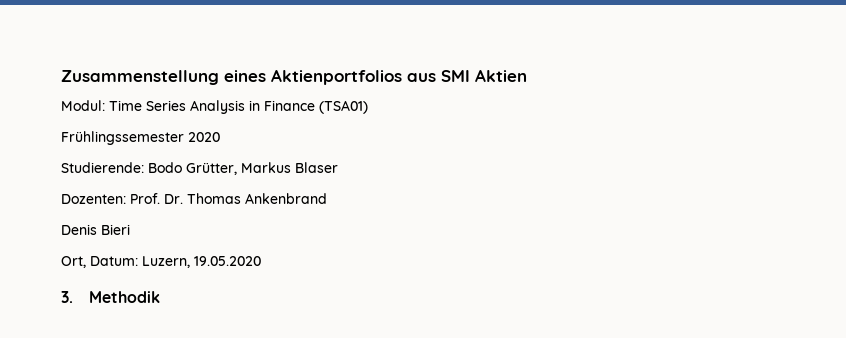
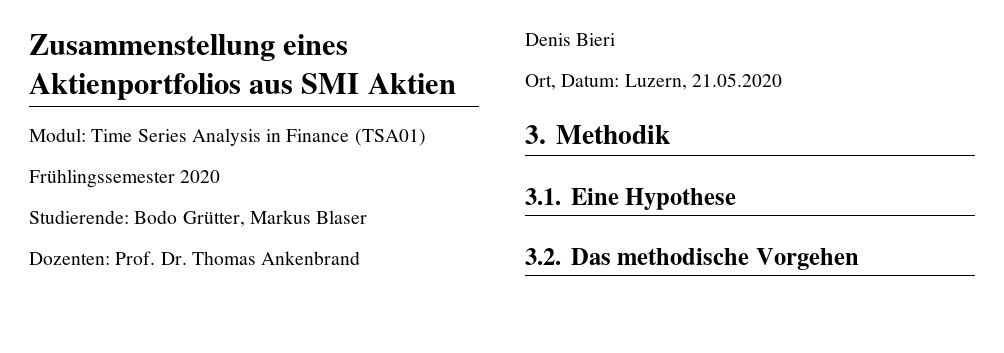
- Ort, Datum: Luzern, 19.05.2020
+ Ort, Datum: Luzern, 21.05.2020
+ 3.1. Eine Hypothese
+ 3.2. Das methodische Vorgehen

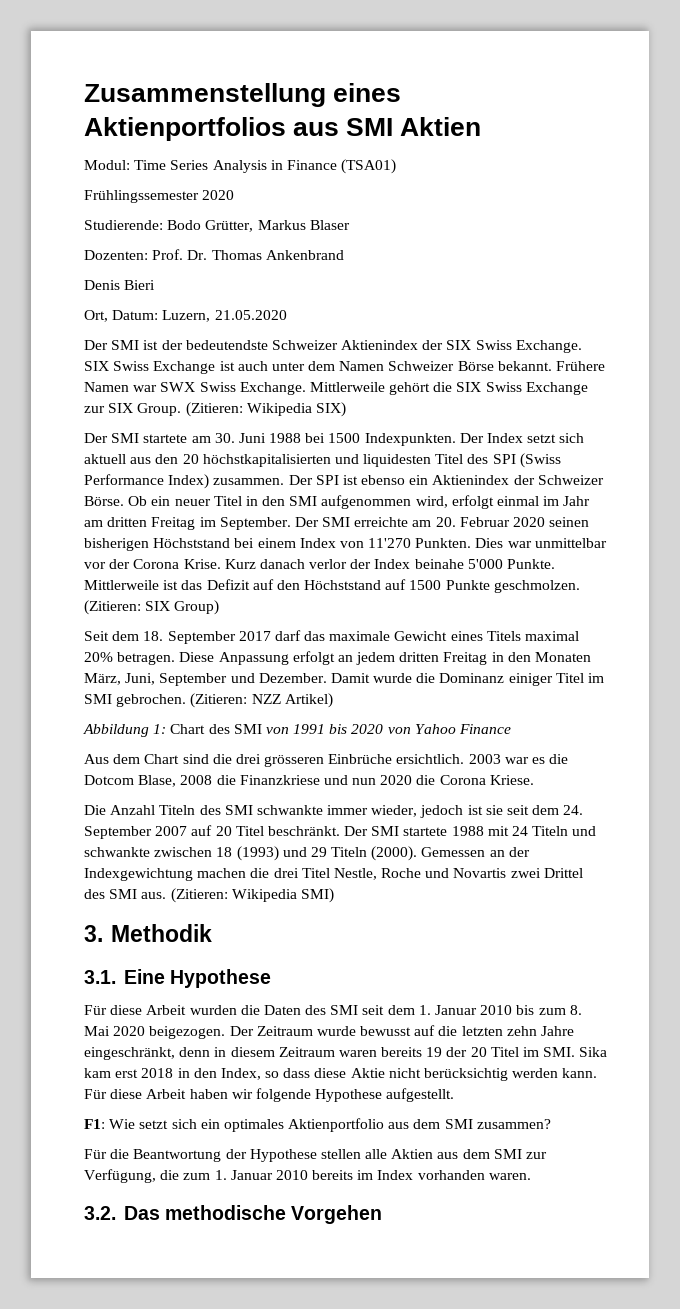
+ Der SMI ist der bedeutendste Schweizer Aktienindex der SIX Swiss Exchange. SIX Swiss Exchange ist auch unter dem Namen Schweizer Börse bekannt. Frühere Namen war SWX Swiss Exchange. Mittlerweile gehört die SIX Swiss Exchange zur SIX Group. (Zitieren: Wikipedia SIX)
+ Der SMI startete am 30. Juni 1988 bei 1500 Indexpunkten. Der Index setzt sich aktuell aus den 20 höchstkapitalisierten und liquidesten Titel des SPI (Swiss Performance Index) zusammen. Der SPI ist ebenso ein Aktienindex der Schweizer Börse. Ob ein neuer Titel in den SMI aufgenommen wird, erfolgt einmal im Jahr am dritten Freitag im September. Der SMI erreichte am 20. Februar 2020 seinen bisherigen Höchststand bei einem Index von 11'270 Punkten. Dies war unmittelbar vor der Corona Krise. Kurz danach verlor der Index beinahe 5'000 Punkte. Mittlerweile ist das Defizit auf den Höchststand auf 1500 Punkte geschmolzen. (Zitieren: SIX Group)
+ Seit dem 18. September 2017 darf das maximale Gewicht eines Titels maximal 20% betragen. Diese Anpassung erfolgt an jedem dritten Freitag in den Monaten März, Juni, September und Dezember. Damit wurde die Dominanz einiger Titel im SMI gebrochen. (Zitieren: NZZ Artikel)
+ Abbildung 1: Chart des SMI von 1991 bis 2020 von Yahoo Finance
+ Aus dem Chart sind die drei grösseren Einbrüche ersichtlich. 2003 war es die Dotcom Blase, 2008 die Finanzkriese und nun 2020 die Corona Kriese.
+ Die Anzahl Titeln des SMI schwankte immer wieder, jedoch ist sie seit dem 24. September 2007 auf 20 Titel beschränkt. Der SMI startete 1988 mit 24 Titeln und schwankte zwischen 18 (1993) und 29 Titeln (2000). Gemessen an der Indexgewichtung machen die drei Titel Nestle, Roche und Novartis zwei Drittel des SMI aus. (Zitieren: Wikipedia SMI)
+ Für diese Arbeit wurden die Daten des SMI seit dem 1. Januar 2010 bis zum 8. Mai 2020 beigezogen. Der Zeitraum wurde bewusst auf die letzten zehn Jahre eingeschränkt, denn in diesem Zeitraum waren bereits 19 der 20 Titel im SMI. Sika kam erst 2018 in den Index, so dass diese Aktie nicht berücksichtig werden kann. Für diese Arbeit haben wir folgende Hypothese aufgestellt.
+ F1: Wie setzt sich ein optimales Aktienportfolio aus dem SMI zusammen?
+ Für die Beantwortung der Hypothese stellen alle Aktien aus dem SMI zur Verfügung, die zum 1. Januar 2010 bereits im Index vorhanden waren.

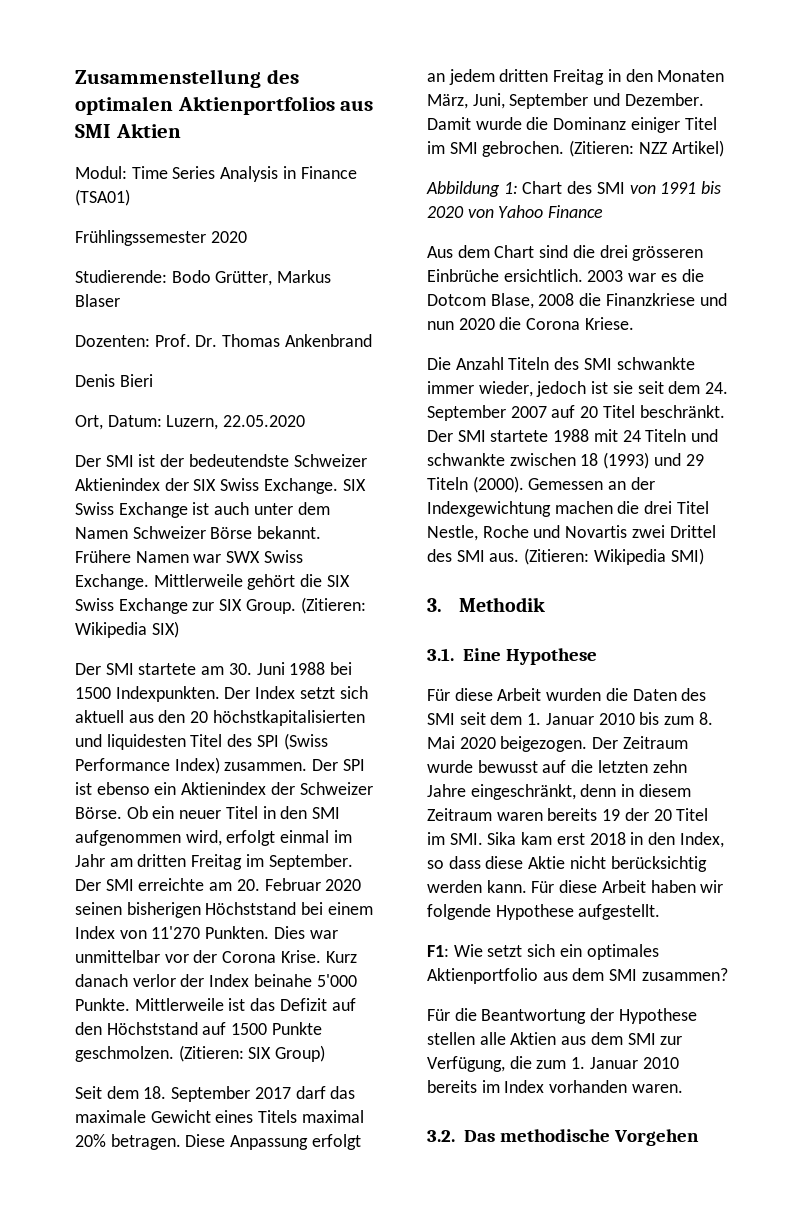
- Zusammenstellung eines Aktienportfolios aus SMI Aktien
+ Zusammenstellung des optimalen Aktienportfolios aus SMI Aktien
- Ort, Datum: Luzern, 21.05.2020
+ Ort, Datum: Luzern, 22.05.2020

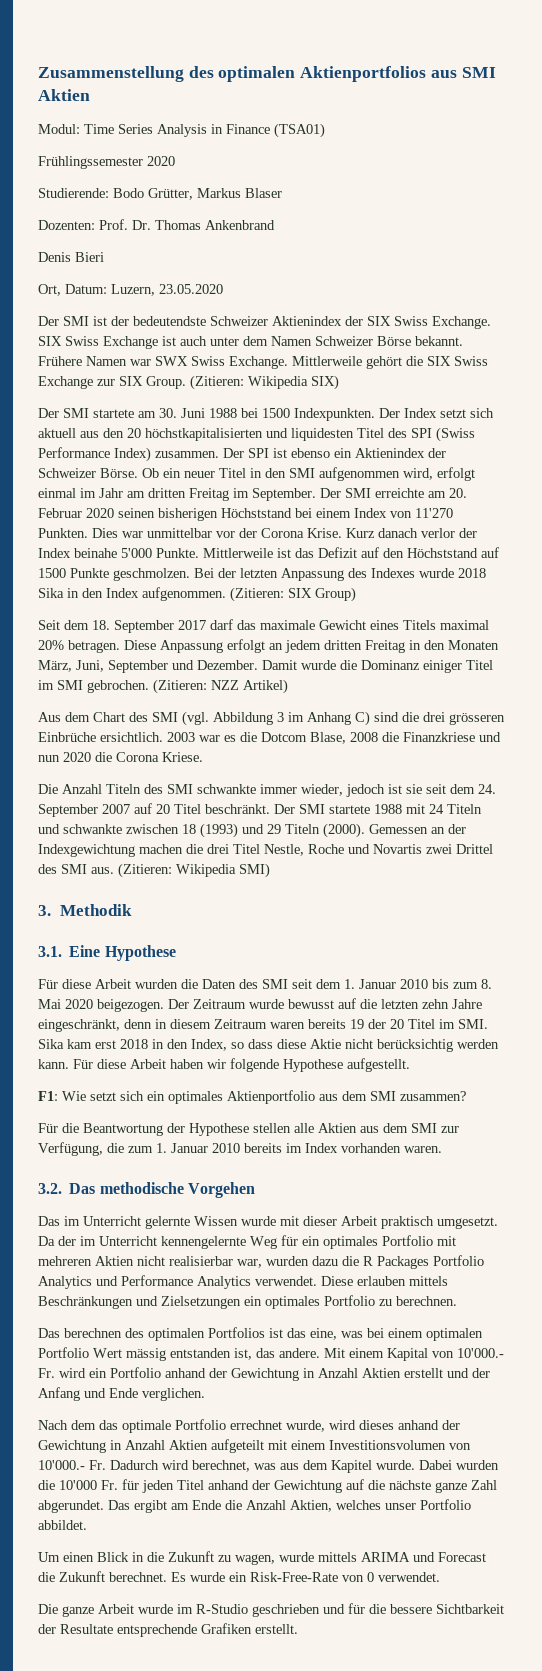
- Ort, Datum: Luzern, 22.05.2020
+ Ort, Datum: Luzern, 23.05.2020
+ Bei der letzten Anpassung des Indexes wurde 2018 Sika in den Index aufgenommen.
- Abbildung 1: Chart des SMI von 1991 bis 2020 von Yahoo Finance
- Aus dem Chart sind die drei grösseren Einbrüche ersichtlich.
+ Aus dem Chart des SMI (vgl. Abbildung 3 im Anhang C) sind die drei grösseren Einbrüche ersichtlich.
+ Das im Unterricht gelernte Wissen wurde mit dieser Arbeit praktisch umgesetzt. Da der im Unterricht kennengelernte Weg für ein optimales Portfolio mit mehreren Aktien nicht realisierbar war, wurden dazu die R Packages Portfolio Analytics und Performance Analytics verwendet. Diese erlauben mittels Beschränkungen und Zielsetzungen ein optimales Portfolio zu berechnen.
+ Das berechnen des optimalen Portfolios ist das eine, was bei einem optimalen Portfolio Wert mässig entstanden ist, das andere. Mit einem Kapital von 10'000.- Fr. wird ein Portfolio anhand der Gewichtung in Anzahl Aktien erstellt und der Anfang und Ende verglichen.
+ Nach dem das optimale Portfolio errechnet wurde, wird dieses anhand der Gewichtung in Anzahl Aktien aufgeteilt mit einem Investitionsvolumen von 10'000.- Fr. Dadurch wird berechnet, was aus dem Kapitel wurde. Dabei wurden die 10'000 Fr. für jeden Titel anhand der Gewichtung auf die nächste ganze Zahl abgerundet. Das ergibt am Ende die Anzahl Aktien, welches unser Portfolio abbildet.
+ Um einen Blick in die Zukunft zu wagen, wurde mittels ARIMA und Forecast die Zukunft berechnet. Es wurde ein Risk-Free-Rate von 0 verwendet.
+ Die ganze Arbeit wurde im R-Studio geschrieben und für die bessere Sichtbarkeit der Resultate entsprechende Grafiken erstellt.

